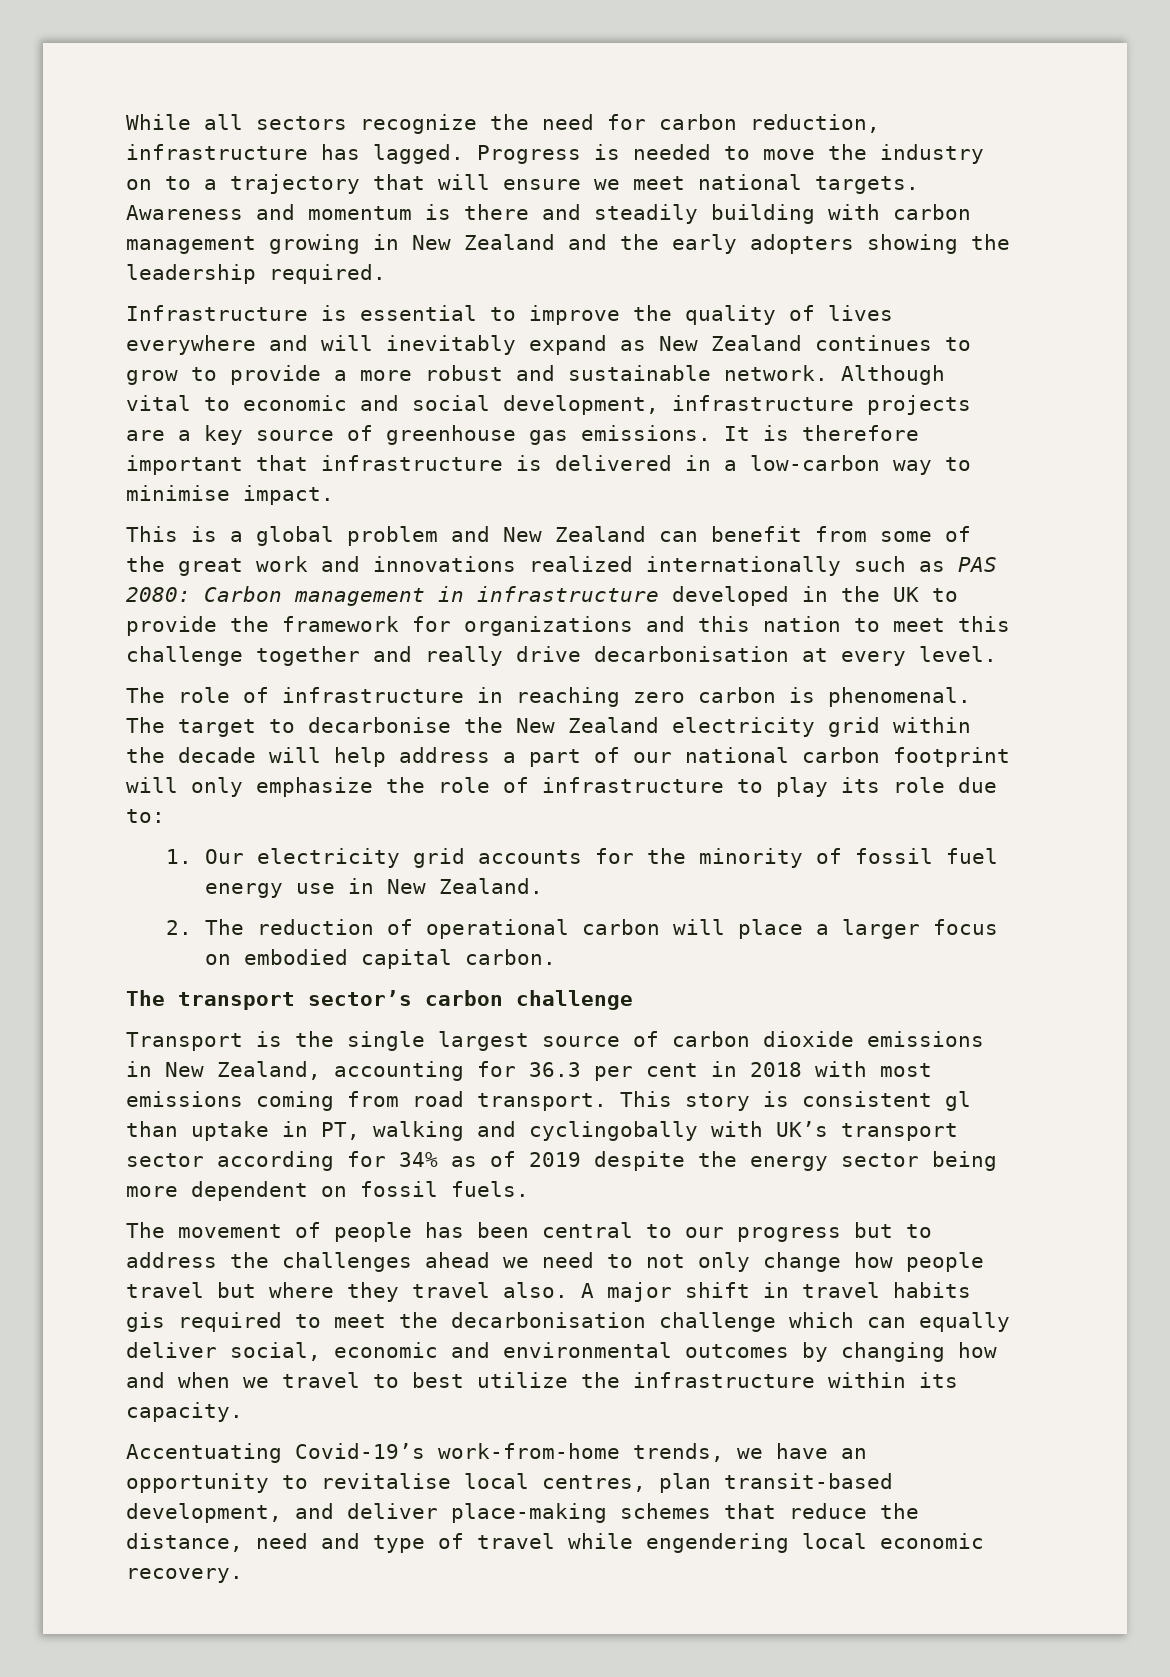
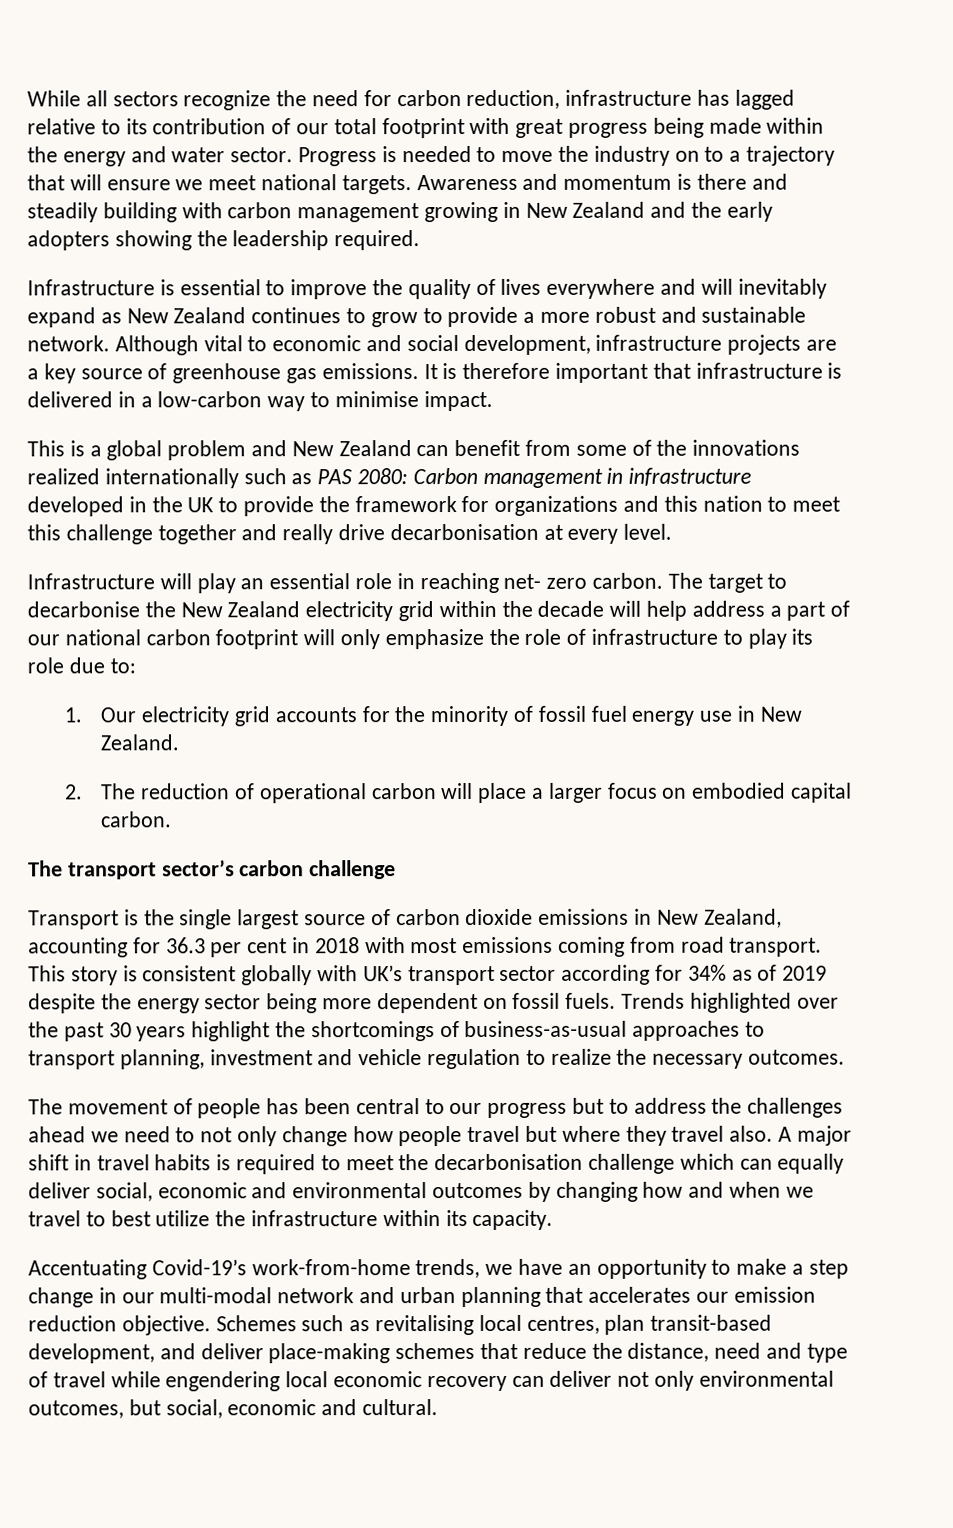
- While all sectors recognize the need for carbon reduction, infrastructure has lagged.
+ While all sectors recognize the need for carbon reduction, infrastructure has lagged relative to its contribution of our total footprint with great progress being made within the energy and water sector.
- This is a global problem and New Zealand can benefit from some of the great work and innovations realized internationally such as PAS 2080: Carbon management in infrastructure developed in the UK to provide the framework for organizations and this nation to meet this challenge together and really drive decarbonisation at every level.
+ This is a global problem and New Zealand can benefit from some of the innovations realized internationally such as PAS 2080: Carbon management in infrastructure developed in the UK to provide the framework for organizations and this nation to meet this challenge together and really drive decarbonisation at every level.
- The role of infrastructure in reaching zero carbon is phenomenal.
+ Infrastructure will play an essential role in reaching net- zero carbon.
- This story is consistent gl than uptake in PT, walking and cyclingobally with UK’s transport sector according for 34% as of 2019 despite the energy sector being more dependent on fossil fuels.
+ This story is consistent globally with UK’s transport sector according for 34% as of 2019 despite the energy sector being more dependent on fossil fuels. Trends highlighted over the past 30 years highlight the shortcomings of business-as-usual approaches to transport planning, investment and vehicle regulation to realize the necessary outcomes.
- A major shift in travel habits gis required to meet the decarbonisation challenge which can equally deliver social, economic and environmental outcomes by changing how and when we travel to best utilize the infrastructure within its capacity.
+ A major shift in travel habits is required to meet the decarbonisation challenge which can equally deliver social, economic and environmental outcomes by changing how and when we travel to best utilize the infrastructure within its capacity.
- Accentuating Covid-19’s work-from-home trends, we have an opportunity to revitalise local centres, plan transit-based development, and deliver place-making schemes that reduce the distance, need and type of travel while engendering local economic recovery.
+ Accentuating Covid-19’s work-from-home trends, we have an opportunity to make a step change in our multi-modal network and urban planning that accelerates our emission reduction objective. Schemes such as revitalising local centres, plan transit-based development, and deliver place-making schemes that reduce the distance, need and type of travel while engendering local economic recovery can deliver not only environmental outcomes, but social, economic and cultural.

